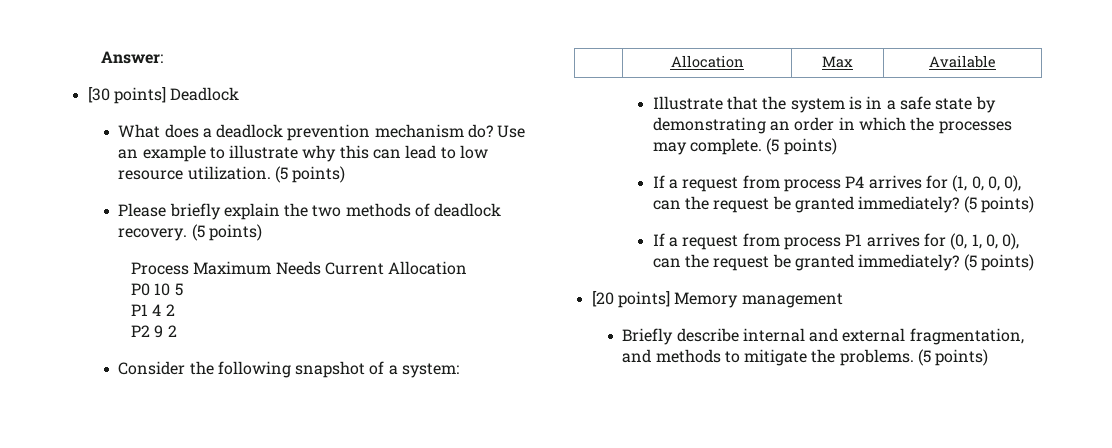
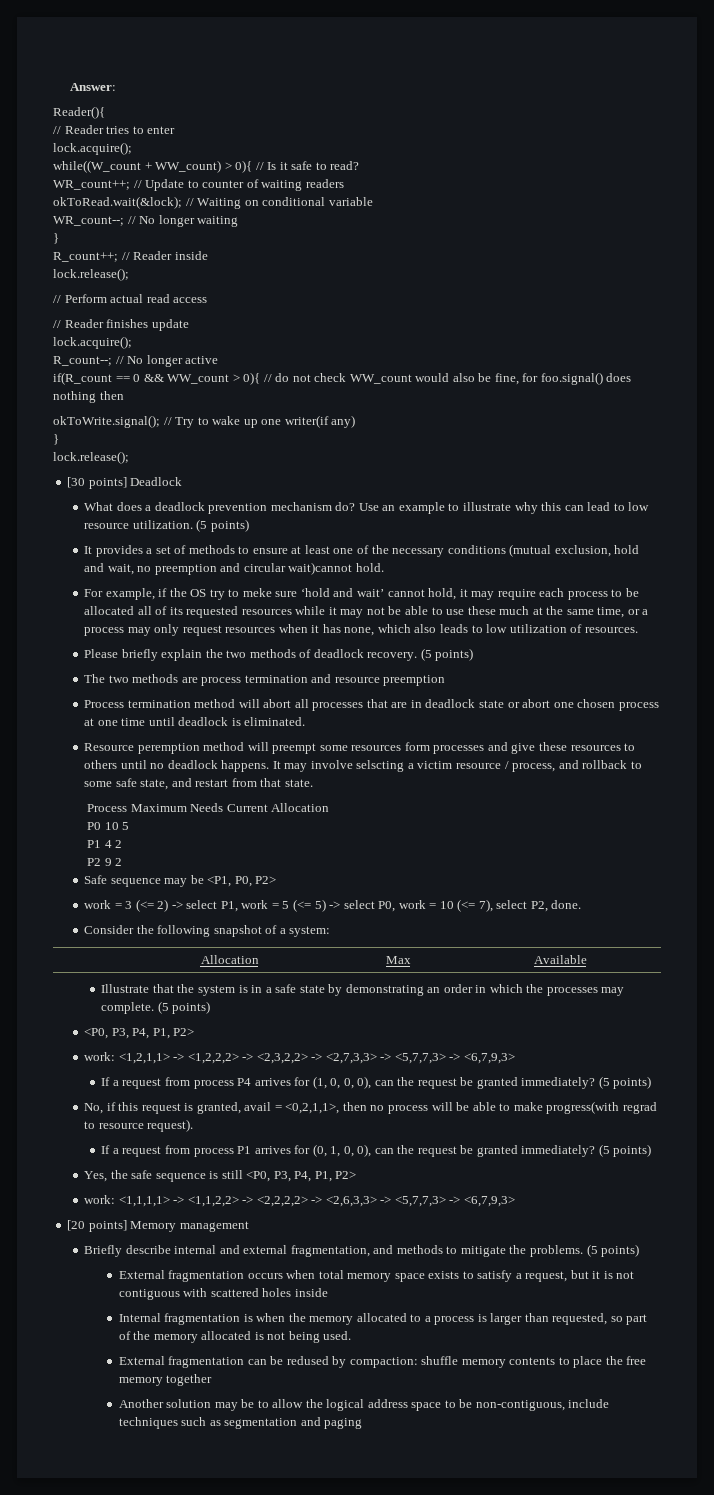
+ Reader(){
+ // Reader tries to enter
+ lock.acquire();
+ while((W_count + WW_count) > 0){ // Is it safe to read?
+ WR_count++; // Update to counter of waiting readers
+ okToRead.wait(&lock); // Waiting on conditional variable
+ WR_count--; // No longer waiting
+ }
+ R_count++; // Reader inside
+ lock.release();
+ // Perform actual read access
+ // Reader finishes update
+ lock.acquire();
+ R_count--; // No longer active
+ if(R_count == 0 && WW_count > 0){ // do not check WW_count would also be fine, for foo.signal() does nothing then
+ okToWrite.signal(); // Try to wake up one writer(if any)
+ }
+ lock.release();
+ It provides a set of methods to ensure at least one of the necessary conditions (mutual exclusion, hold and wait, no preemption and circular wait)cannot hold.
+ For example, if the OS try to meke sure ‘hold and wait’ cannot hold, it may require each process to be allocated all of its requested resources while it may not be able to use these much at the same time, or a process may only request resources when it has none, which also leads to low utilization of resources.
+ The two methods are process termination and resource preemption
+ Process termination method will abort all processes that are in deadlock state or abort one chosen process at one time until deadlock is eliminated.
+ Resource peremption method will preempt some resources form processes and give these resources to others until no deadlock happens. It may involve selscting a victim resource / process, and rollback to some safe state, and restart from that state.
+ Safe sequence may be <P1, P0, P2>
+ work = 3 (<= 2) -> select P1, work = 5 (<= 5) -> select P0, work = 10 (<= 7), select P2, done.
  Illustrate that the system is in a safe state by demonstrating an order in which the processes may complete. (5 points)
+ <P0, P3, P4, P1, P2>
+ work: <1,2,1,1> -> <1,2,2,2> -> <2,3,2,2> -> <2,7,3,3> -> <5,7,7,3> -> <6,7,9,3>
+ No, if this request is granted, avail = <0,2,1,1>, then no process will be able to make progress(with regrad to resource request).
+ Yes, the safe sequence is still <P0, P3, P4, P1, P2>
+ work: <1,1,1,1> -> <1,1,2,2> -> <2,2,2,2> -> <2,6,3,3> -> <5,7,7,3> -> <6,7,9,3>
+ External fragmentation occurs when total memory space exists to satisfy a request, but it is not contiguous with scattered holes inside
+ Internal fragmentation is when the memory allocated to a process is larger than requested, so part of the memory allocated is not being used.
+ External fragmentation can be redused by compaction: shuffle memory contents to place the free memory together
+ Another solution may be to allow the logical address space to be non-contiguous, include techniques such as segmentation and paging

